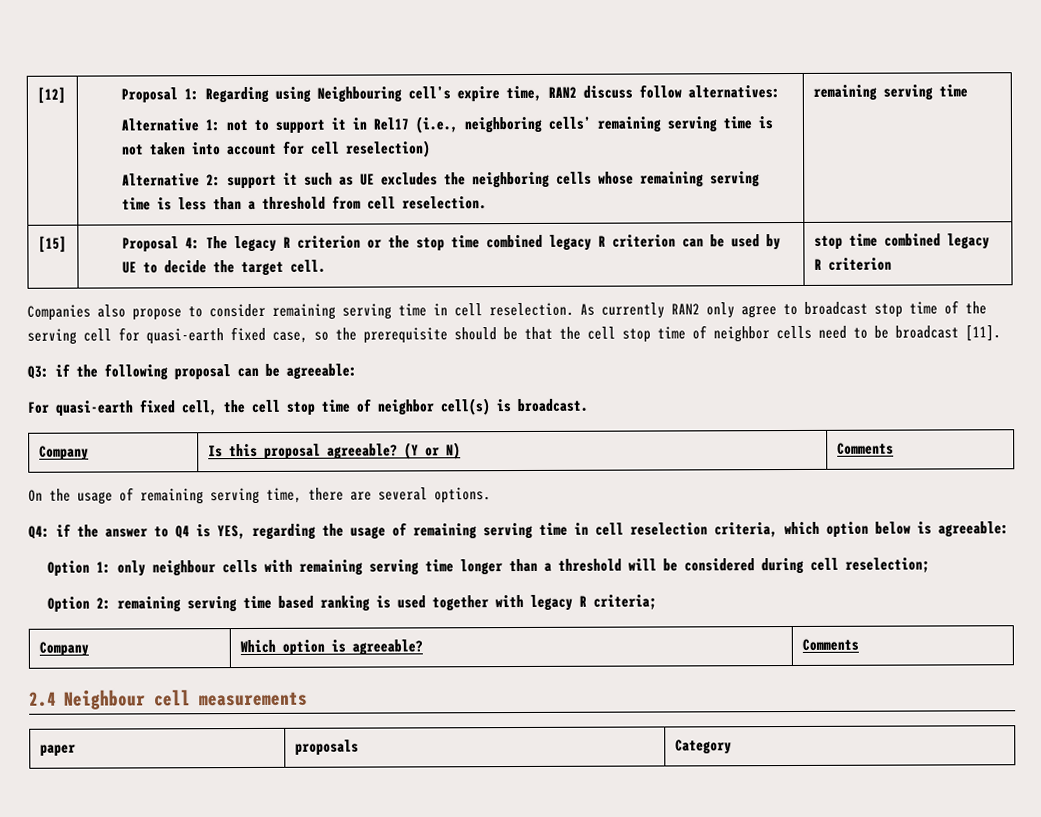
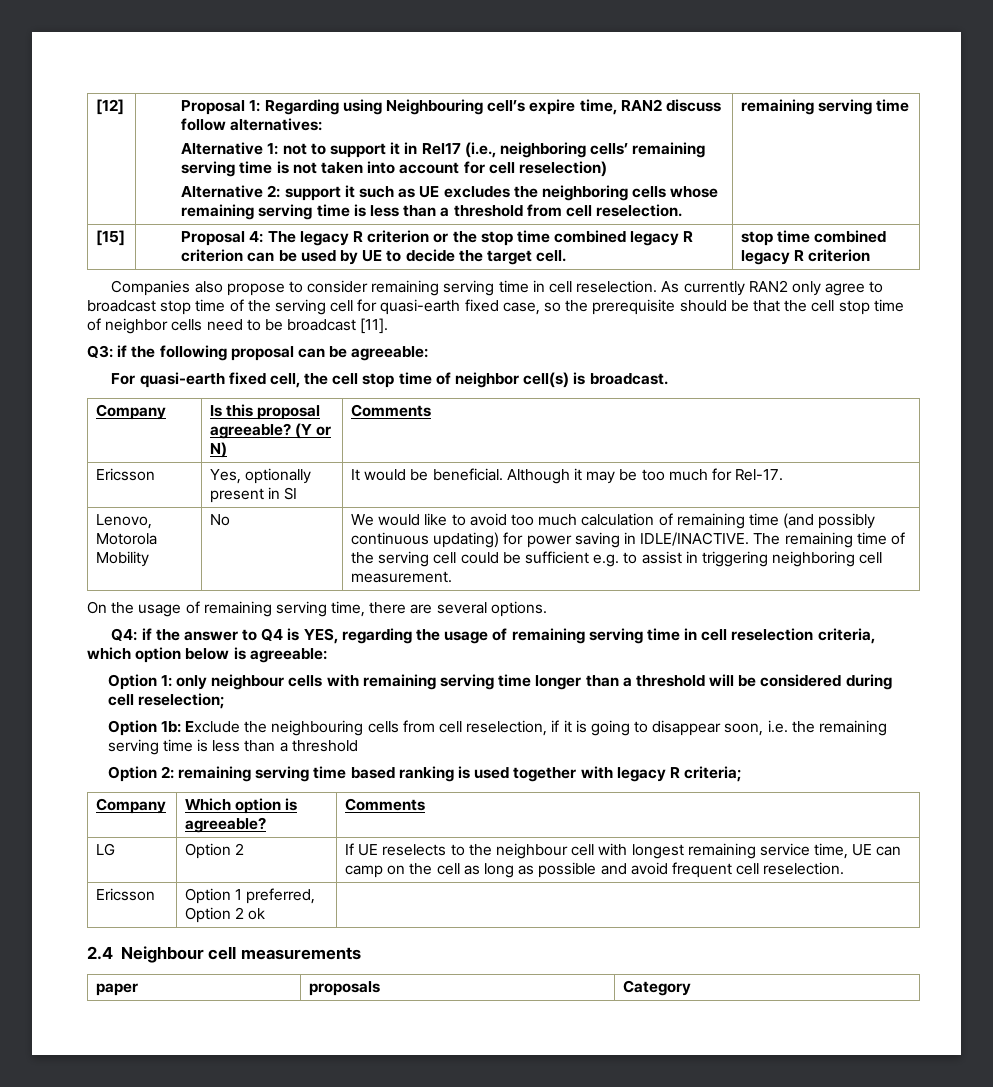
+ Ericsson | Yes, optionally present in SI | It would be beneficial. Although it may be too much for Rel-17.
+ Lenovo, Motorola Mobility | No | We would like to avoid too much calculation of remaining time (and possibly continuous updating) for power saving in IDLE/INACTIVE. The remaining time of the serving cell could be sufficient e.g. to assist in triggering neighboring cell measurement.
+ Option 1b: Exclude the neighbouring cells from cell reselection, if it is going to disappear soon, i.e. the remaining serving time is less than a threshold
+ LG | Option 2 | If UE reselects to the neighbour cell with longest remaining service time, UE can camp on the cell as long as possible and avoid frequent cell reselection.
+ Ericsson | Option 1 preferred, Option 2 ok |

